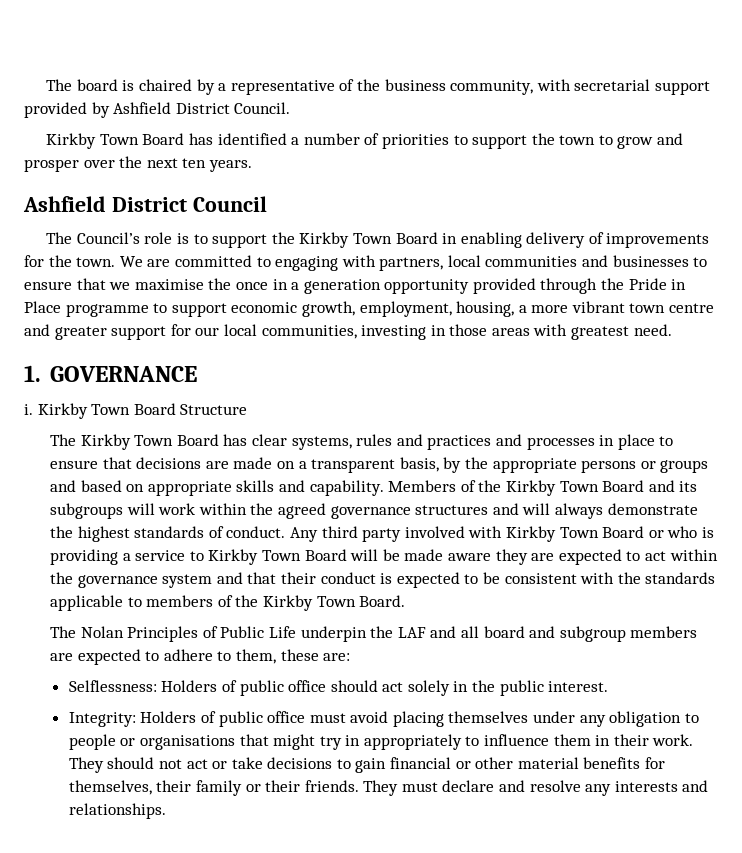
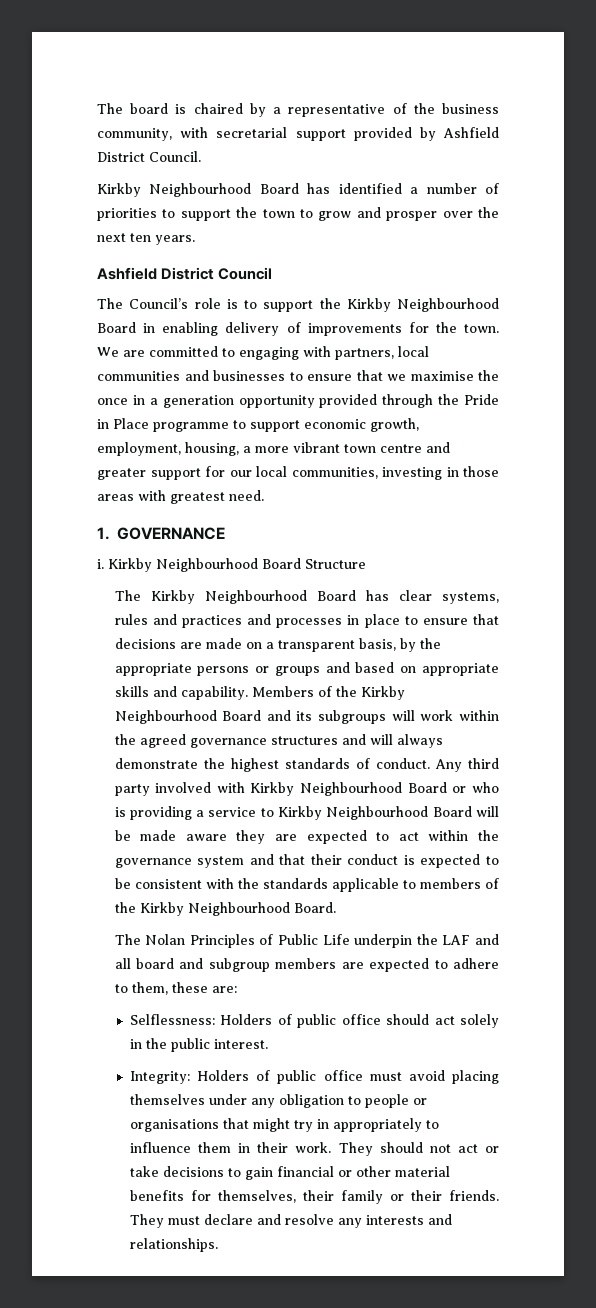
- Kirkby Town Board has identified a number of priorities to support the town to grow and prosper over the next ten years.
+ Kirkby Neighbourhood Board has identified a number of priorities to support the town to grow and prosper over the next ten years.
- The Council’s role is to support the Kirkby Town Board in enabling delivery of improvements for the town.
+ The Council’s role is to support the Kirkby Neighbourhood Board in enabling delivery of improvements for the town.
- Kirkby Town Board Structure
+ Kirkby Neighbourhood Board Structure
- The Kirkby Town Board has clear systems, rules and practices and processes in place to ensure that decisions are made on a transparent basis, by the appropriate persons or groups and based on appropriate skills and capability.
+ The Kirkby Neighbourhood Board has clear systems, rules and practices and processes in place to ensure that decisions are made on a transparent basis, by the appropriate persons or groups and based on appropriate skills and capability.
- Members of the Kirkby Town Board and its subgroups will work within the agreed governance structures and will always demonstrate the highest standards of conduct.
+ Members of the Kirkby Neighbourhood Board and its subgroups will work within the agreed governance structures and will always demonstrate the highest standards of conduct.
- Any third party involved with Kirkby Town Board or who is providing a service to Kirkby Town Board will be made aware they are expected to act within the governance system and that their conduct is expected to be consistent with the standards applicable to members of the Kirkby Town Board.
+ Any third party involved with Kirkby Neighbourhood Board or who is providing a service to Kirkby Neighbourhood Board will be made aware they are expected to act within the governance system and that their conduct is expected to be consistent with the standards applicable to members of the Kirkby Neighbourhood Board.

